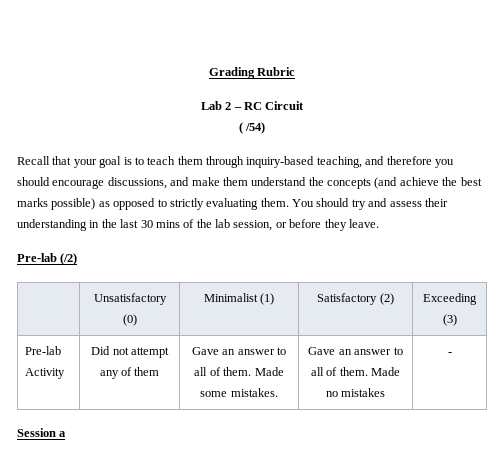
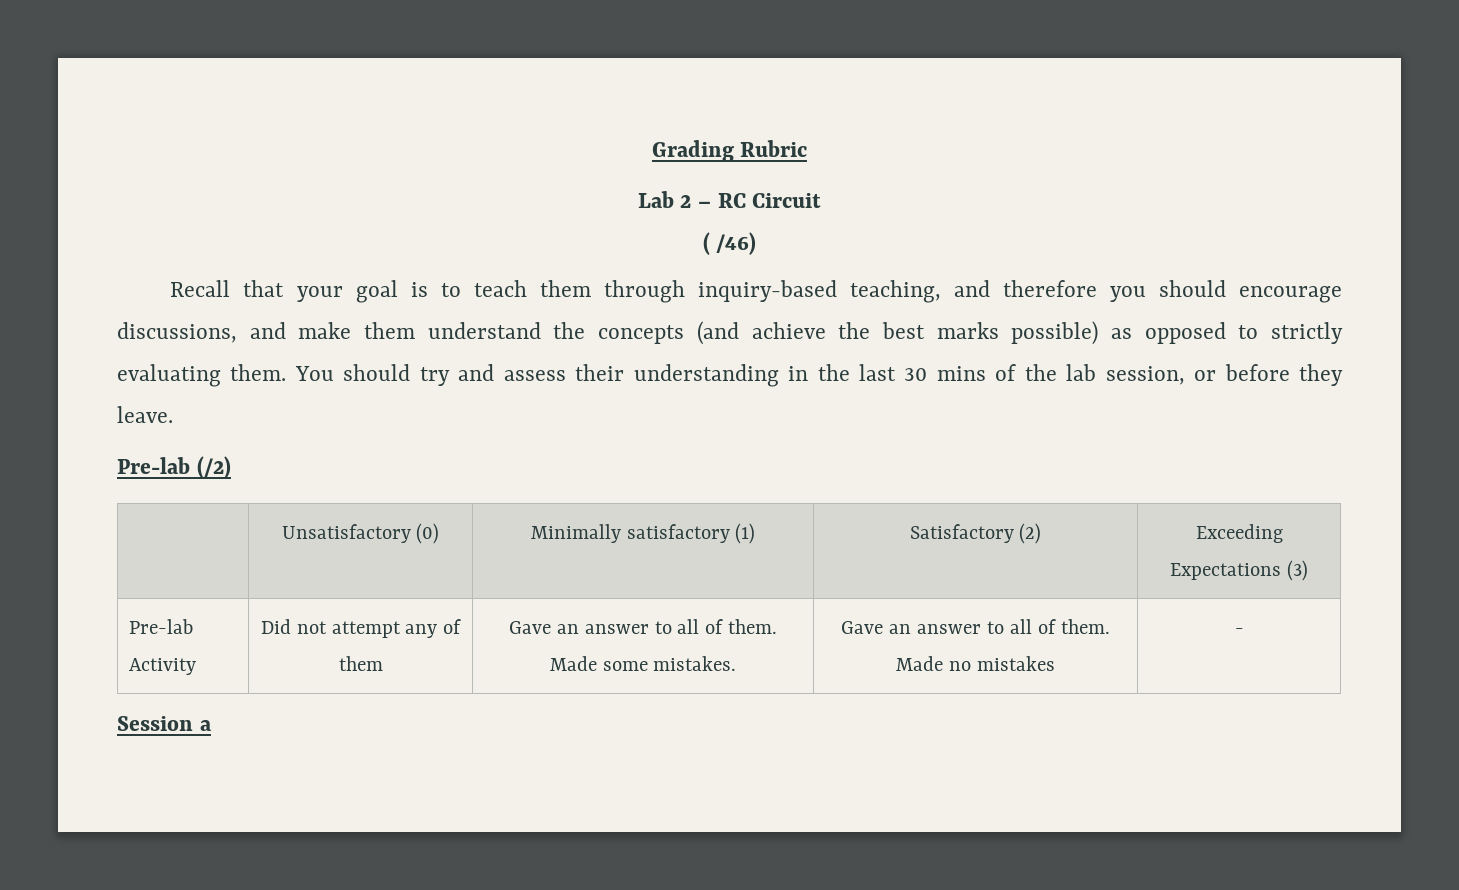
- ( /54)
+ ( /46)
- | Unsatisfactory (0) | Minimalist (1) | Satisfactory (2) | Exceeding (3)
+ | Unsatisfactory (0) | Minimally satisfactory (1) | Satisfactory (2) | Exceeding Expectations (3)

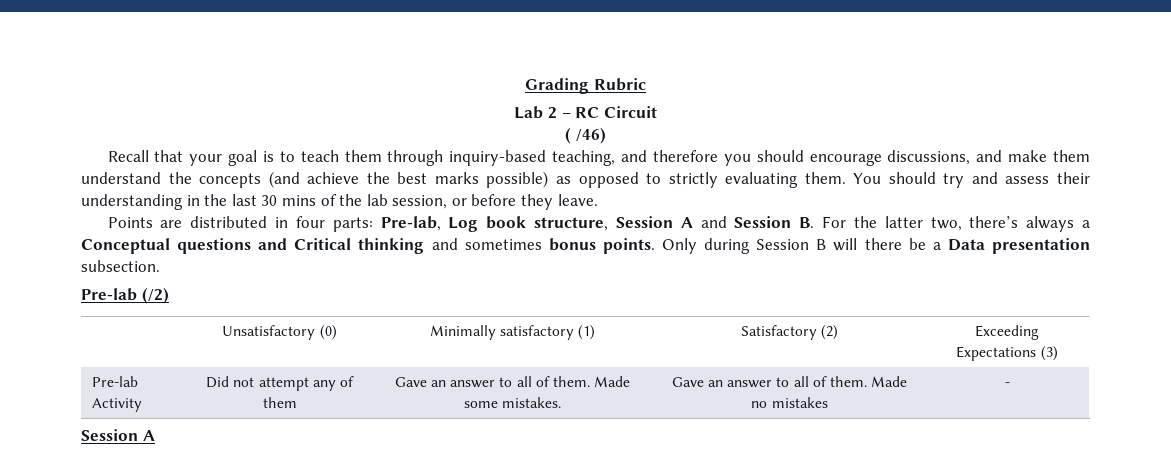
+ Points are distributed in four parts: Pre-lab, Log book structure, Session A and Session B. For the latter two, there’s always a Conceptual questions and Critical thinking and sometimes bonus points. Only during Session B will there be a Data presentation subsection.
  Pre-lab Activity | Did not attempt any of them | Gave an answer to all of them. Made some mistakes. | Gave an answer to all of them. Made no mistakes | -
- Session a
+ Session A

